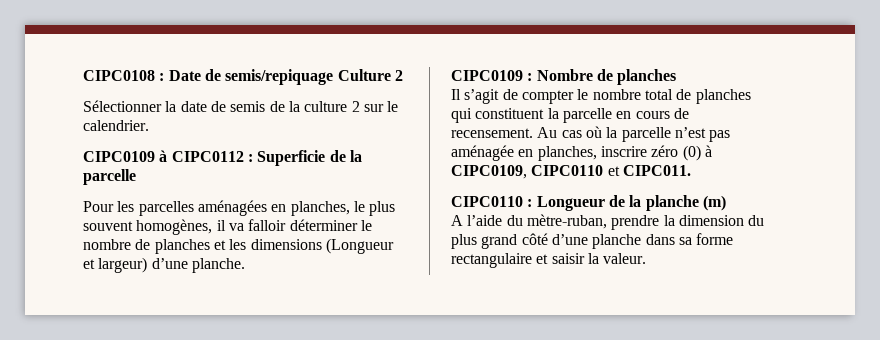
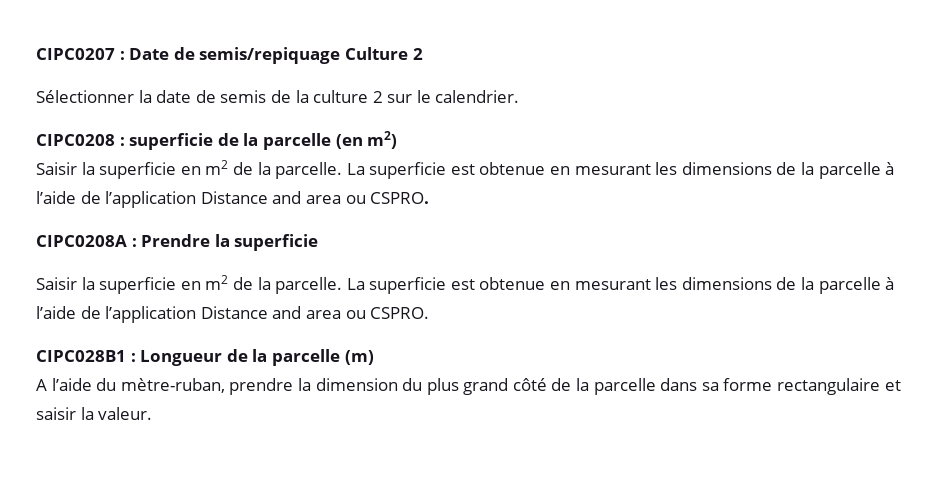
- CIPC0108 : Date de semis/repiquage Culture 2
+ CIPC0207 : Date de semis/repiquage Culture 2
- CIPC0109 à CIPC0112 : Superficie de la parcelle
- Pour les parcelles aménagées en planches, le plus souvent homogènes, il va falloir déterminer le nombre de planches et les dimensions (Longueur et largeur) d’une planche.
- CIPC0109 : Nombre de planches
- Il s’agit de compter le nombre total de planches qui constituent la parcelle en cours de recensement. Au cas où la parcelle n’est pas aménagée en planches, inscrire zéro (0) à CIPC0109, CIPC0110 et CIPC011.
- CIPC0110 : Longueur de la planche (m)
+ CIPC0208 : superficie de la parcelle (en m2)
+ Saisir la superficie en m2 de la parcelle. La superficie est obtenue en mesurant les dimensions de la parcelle à l’aide de l’application Distance and area ou CSPRO.
+ CIPC0208A : Prendre la superficie
+ Saisir la superficie en m2 de la parcelle. La superficie est obtenue en mesurant les dimensions de la parcelle à l’aide de l’application Distance and area ou CSPRO.
+ CIPC028B1 : Longueur de la parcelle (m)
- A l’aide du mètre-ruban, prendre la dimension du plus grand côté d’une planche dans sa forme rectangulaire et saisir la valeur.
+ A l’aide du mètre-ruban, prendre la dimension du plus grand côté de la parcelle dans sa forme rectangulaire et saisir la valeur.

